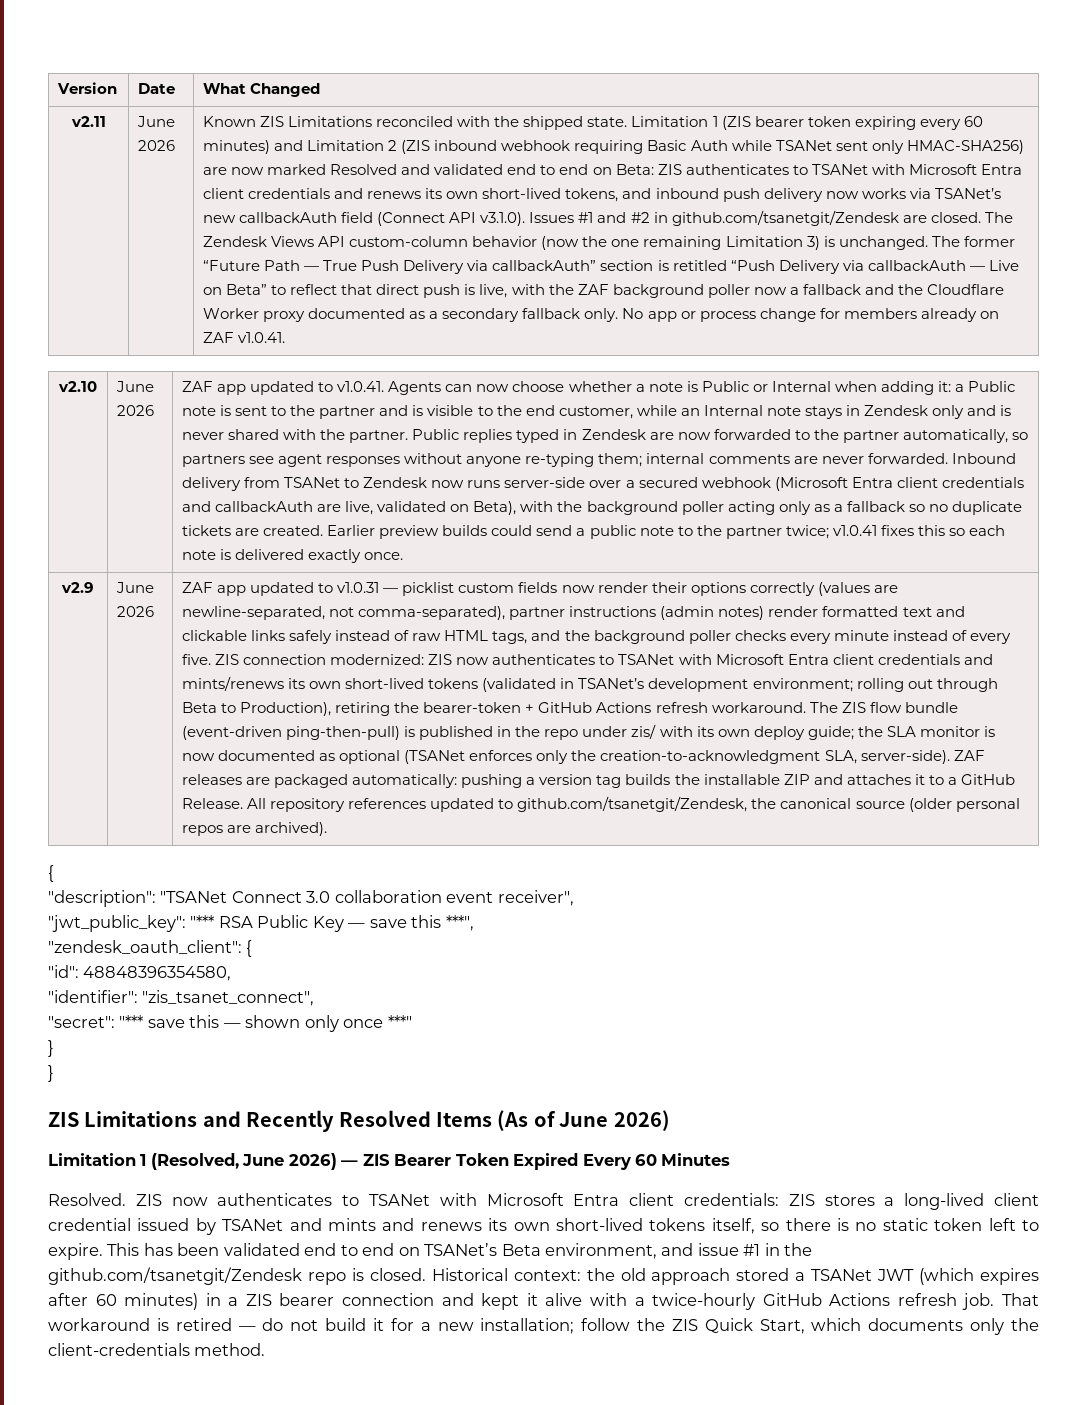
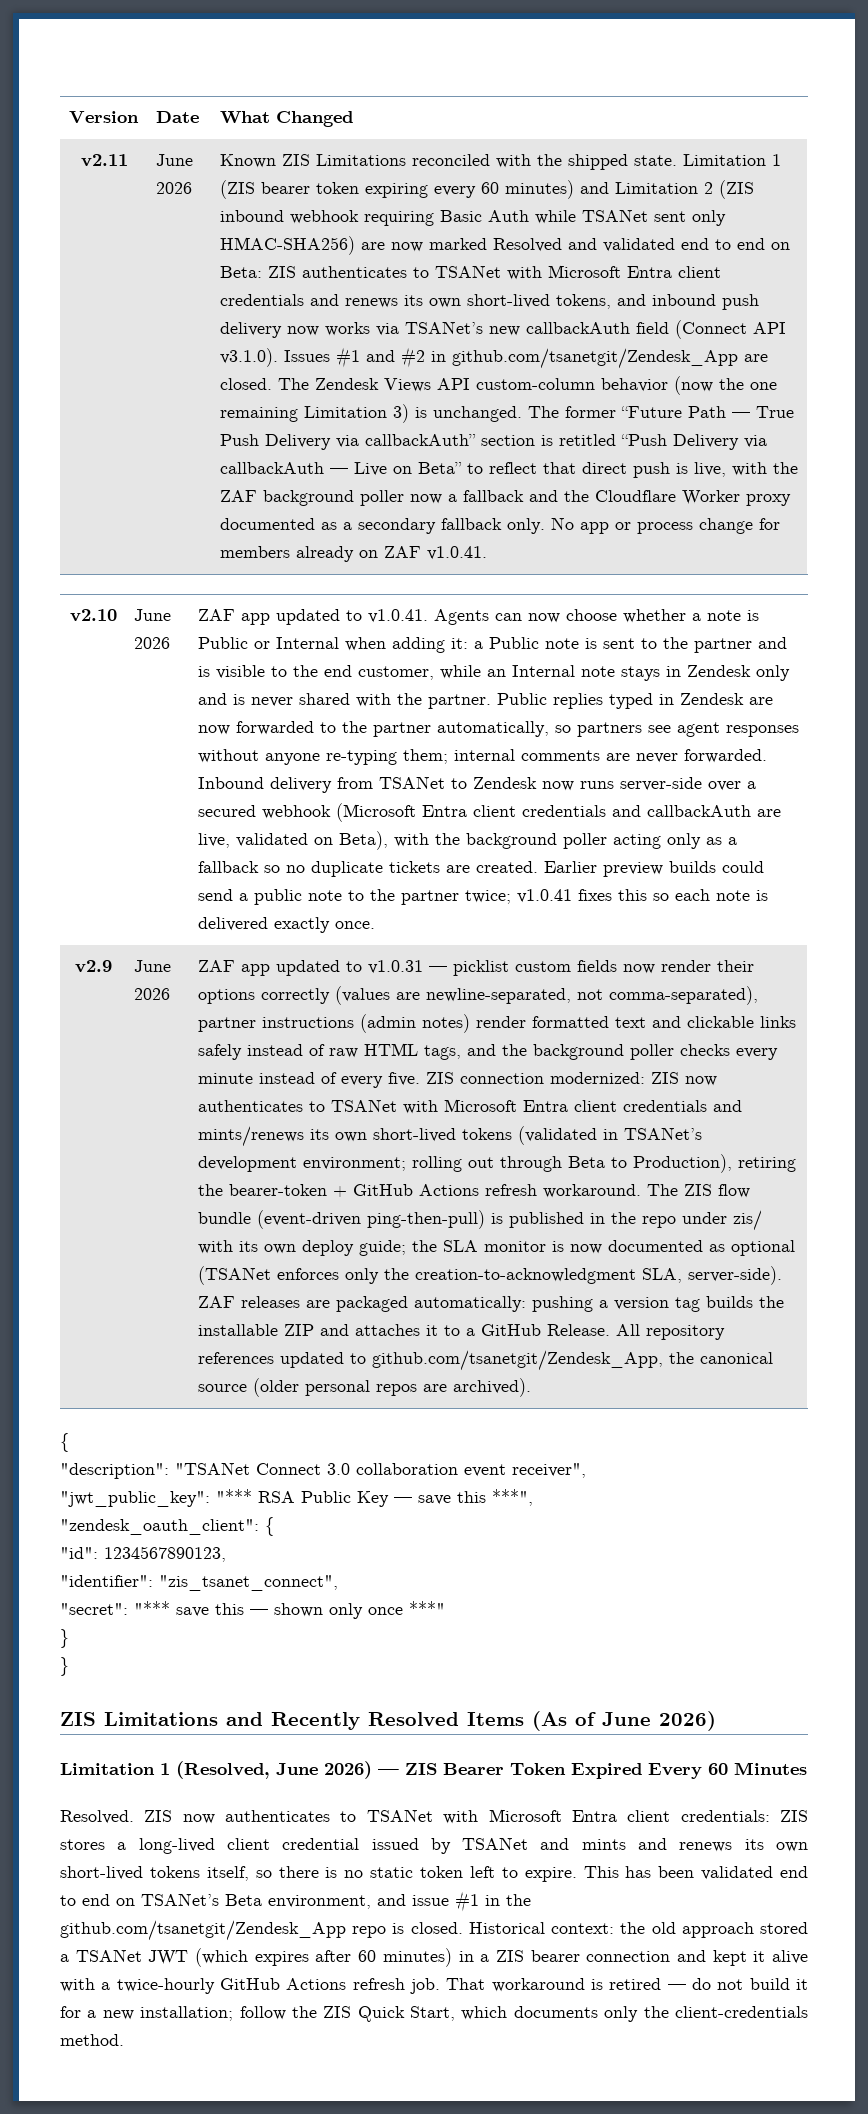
- ZIS authenticates to TSANet with Microsoft Entra client credentials and renews its own short-lived tokens, and inbound push delivery now works via TSANet’s new callbackAuth field (Connect API v3.1.0). Issues #1 and #2 in github.com/tsanetgit/Zendesk are closed.
+ ZIS authenticates to TSANet with Microsoft Entra client credentials and renews its own short-lived tokens, and inbound push delivery now works via TSANet’s new callbackAuth field (Connect API v3.1.0). Issues #1 and #2 in github.com/tsanetgit/Zendesk_App are closed.
- All repository references updated to github.com/tsanetgit/Zendesk, the canonical source (older personal repos are archived).
+ All repository references updated to github.com/tsanetgit/Zendesk_App, the canonical source (older personal repos are archived).
- "id": 48848396354580,
+ "id": 1234567890123,
- This has been validated end to end on TSANet’s Beta environment, and issue #1 in the github.com/tsanetgit/Zendesk repo is closed.
+ This has been validated end to end on TSANet’s Beta environment, and issue #1 in the github.com/tsanetgit/Zendesk_App repo is closed.

